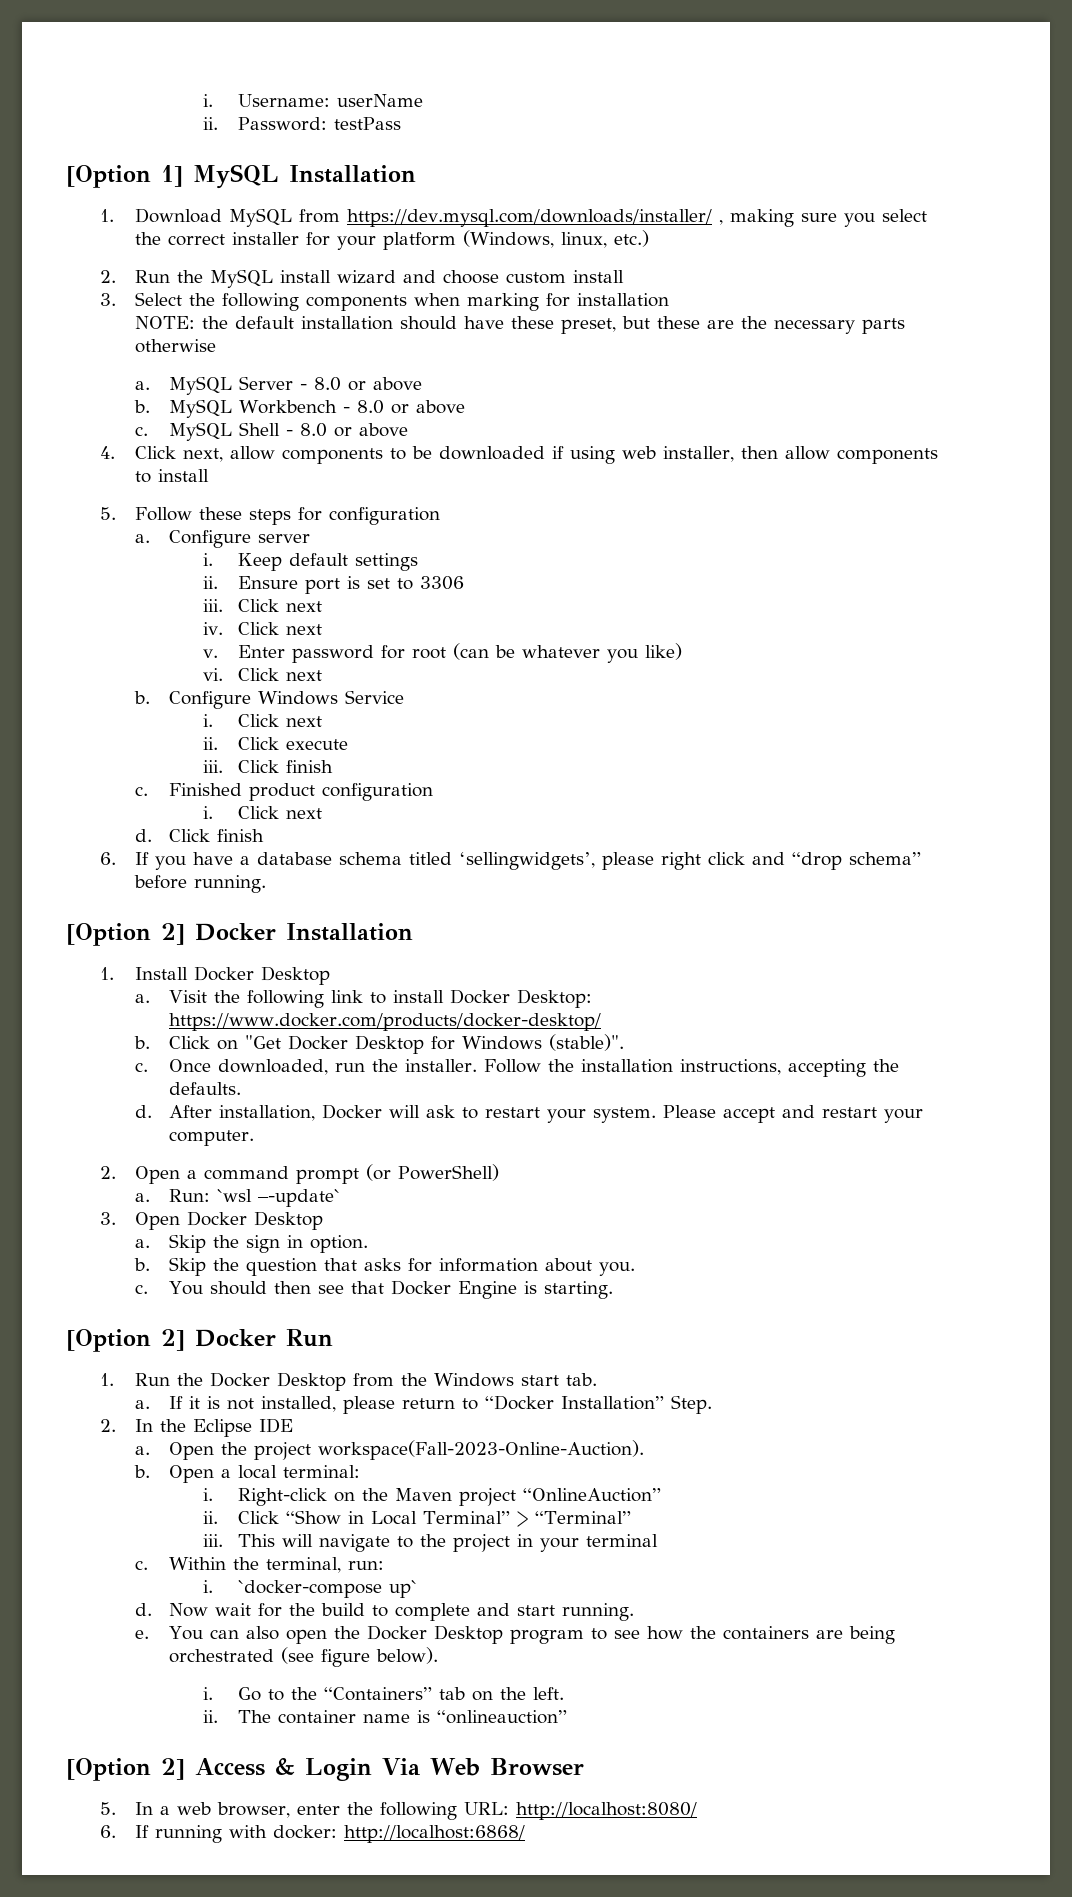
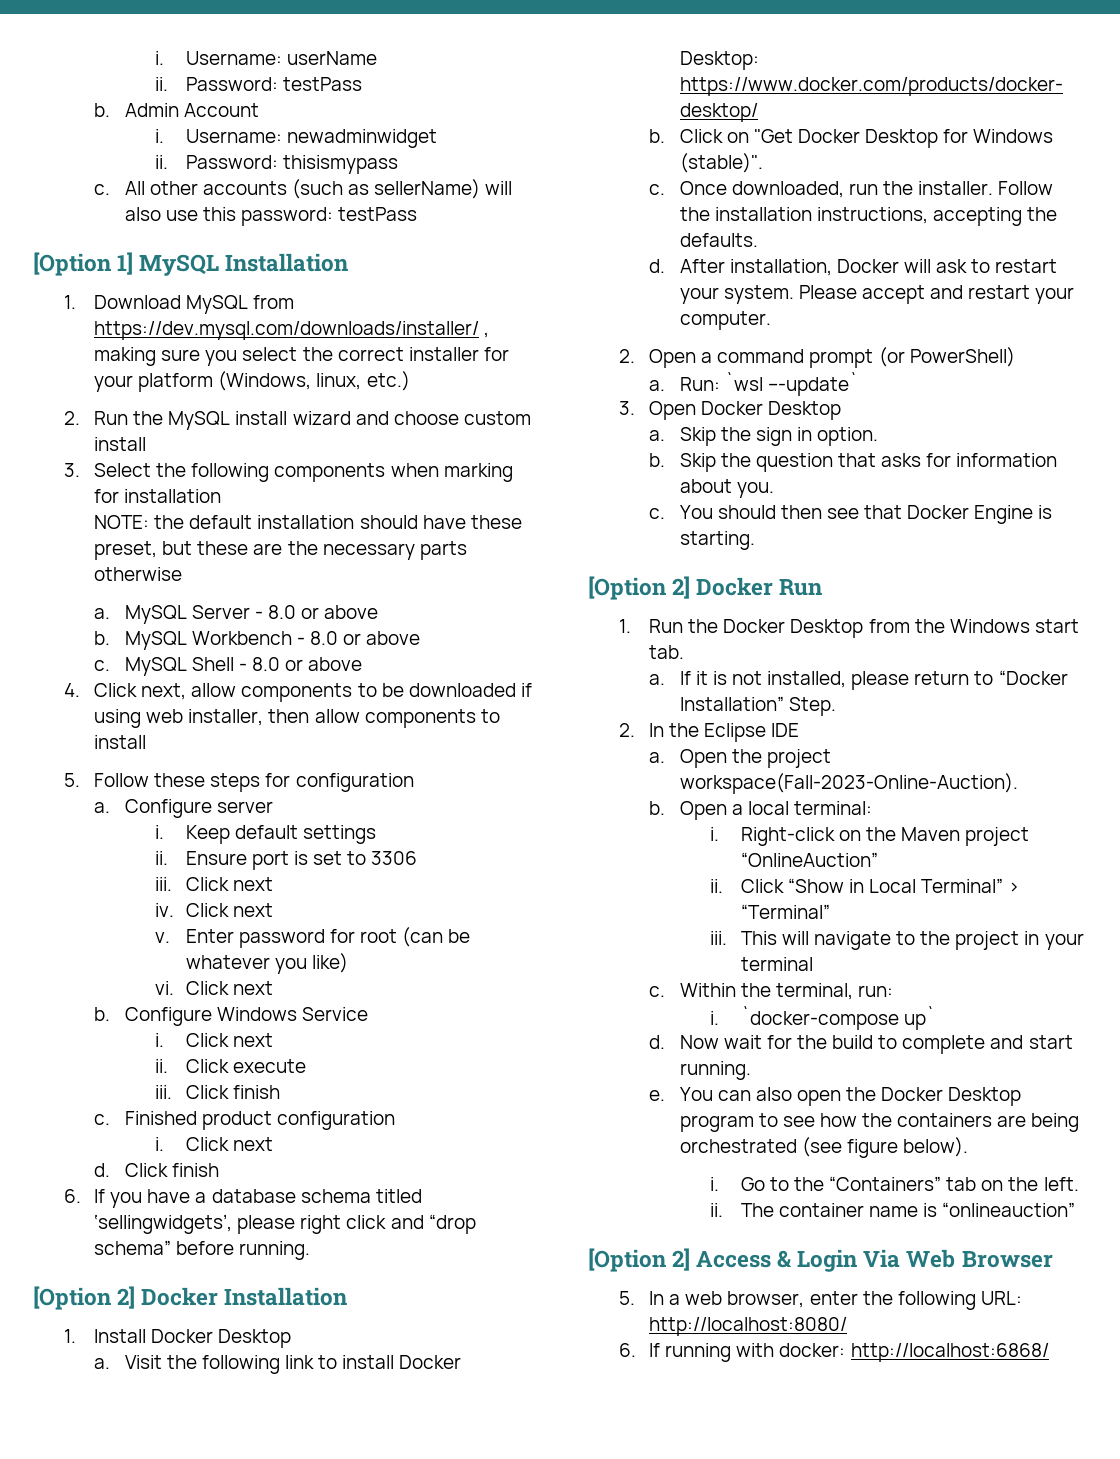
+ b. Admin Account
+ i. Username: newadminwidget
+ ii. Password: thisismypass
+ c. All other accounts (such as sellerName) will also use this password: testPass

